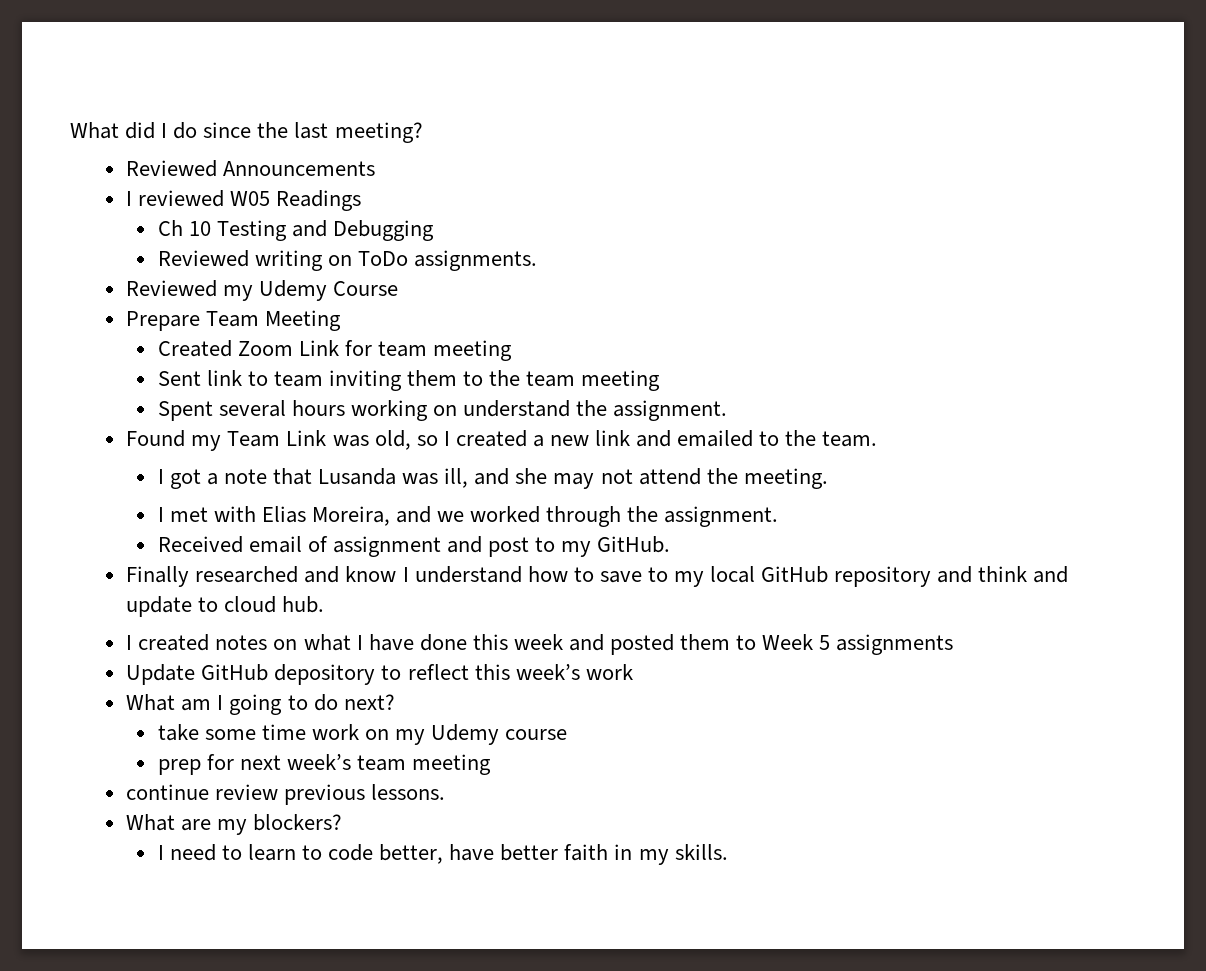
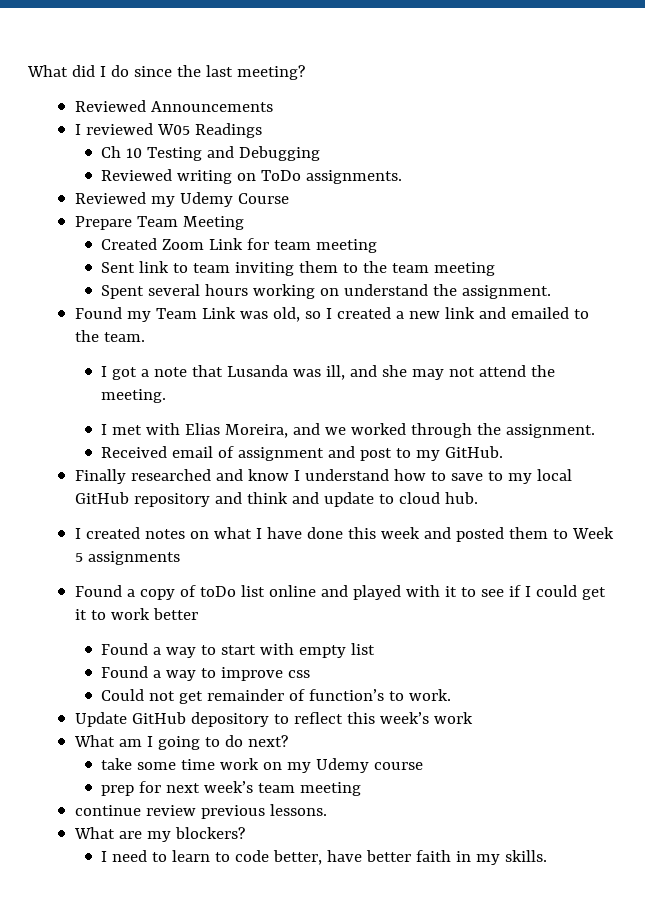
+ Found a copy of toDo list online and played with it to see if I could get it to work better
+ Found a way to start with empty list
+ Found a way to improve css
+ Could not get remainder of function’s to work.

